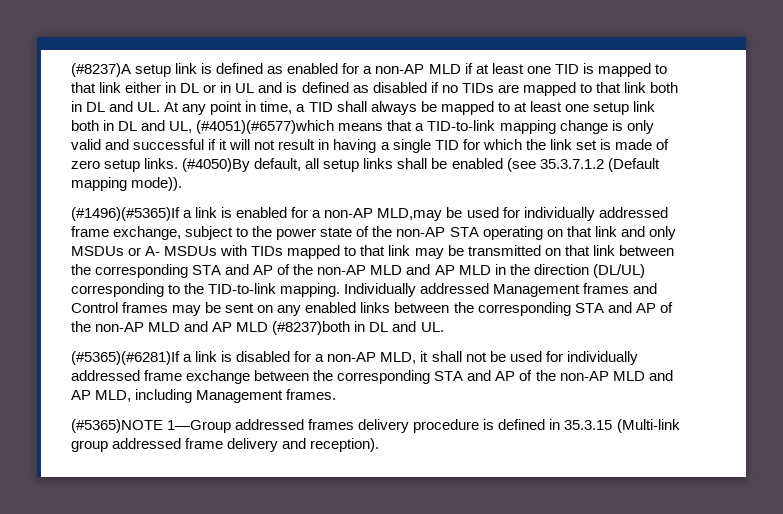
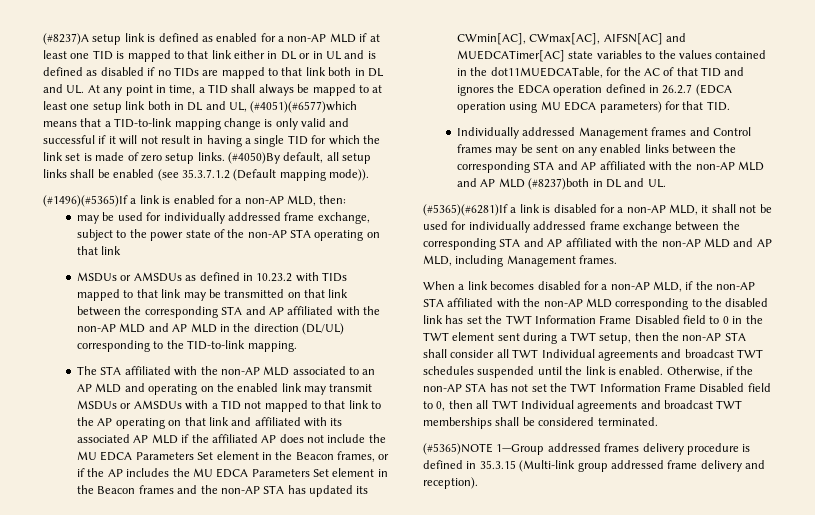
- (#1496)(#5365)If a link is enabled for a non-AP MLD,may be used for individually addressed frame exchange, subject to the power state of the non-AP STA operating on that link and only MSDUs or A- MSDUs with TIDs mapped to that link may be transmitted on that link between the corresponding STA and AP of the non-AP MLD and AP MLD in the direction (DL/UL) corresponding to the TID-to-link mapping. Individually addressed Management frames and Control frames may be sent on any enabled links between the corresponding STA and AP of the non-AP MLD and AP MLD (#8237)both in DL and UL.
+ (#1496)(#5365)If a link is enabled for a non-AP MLD, then:
+ may be used for individually addressed frame exchange, subject to the power state of the non-AP STA operating on that link
+ MSDUs or AMSDUs as defined in 10.23.2 with TIDs mapped to that link may be transmitted on that link between the corresponding STA and AP affiliated with the non-AP MLD and AP MLD in the direction (DL/UL) corresponding to the TID-to-link mapping.
+ The STA affiliated with the non-AP MLD associated to an AP MLD and operating on the enabled link may transmit MSDUs or AMSDUs with a TID not mapped to that link to the AP operating on that link and affiliated with its associated AP MLD if the affiliated AP does not include the MU EDCA Parameters Set element in the Beacon frames, or if the AP includes the MU EDCA Parameters Set element in the Beacon frames and the non-AP STA has updated its CWmin[AC], CWmax[AC], AIFSN[AC] and MUEDCATimer[AC] state variables to the values contained in the dot11MUEDCATable, for the AC of that TID and ignores the EDCA operation defined in 26.2.7 (EDCA operation using MU EDCA parameters) for that TID.
+ Individually addressed Management frames and Control frames may be sent on any enabled links between the corresponding STA and AP affiliated with the non-AP MLD and AP MLD (#8237)both in DL and UL.
- (#5365)(#6281)If a link is disabled for a non-AP MLD, it shall not be used for individually addressed frame exchange between the corresponding STA and AP of the non-AP MLD and AP MLD, including Management frames.
+ (#5365)(#6281)If a link is disabled for a non-AP MLD, it shall not be used for individually addressed frame exchange between the corresponding STA and AP affiliated with the non-AP MLD and AP MLD, including Management frames.
+ When a link becomes disabled for a non-AP MLD, if the non-AP STA affiliated with the non-AP MLD corresponding to the disabled link has set the TWT Information Frame Disabled field to 0 in the TWT element sent during a TWT setup, then the non-AP STA shall consider all TWT Individual agreements and broadcast TWT schedules suspended until the link is enabled. Otherwise, if the non-AP STA has not set the TWT Information Frame Disabled field to 0, then all TWT Individual agreements and broadcast TWT memberships shall be considered terminated.

